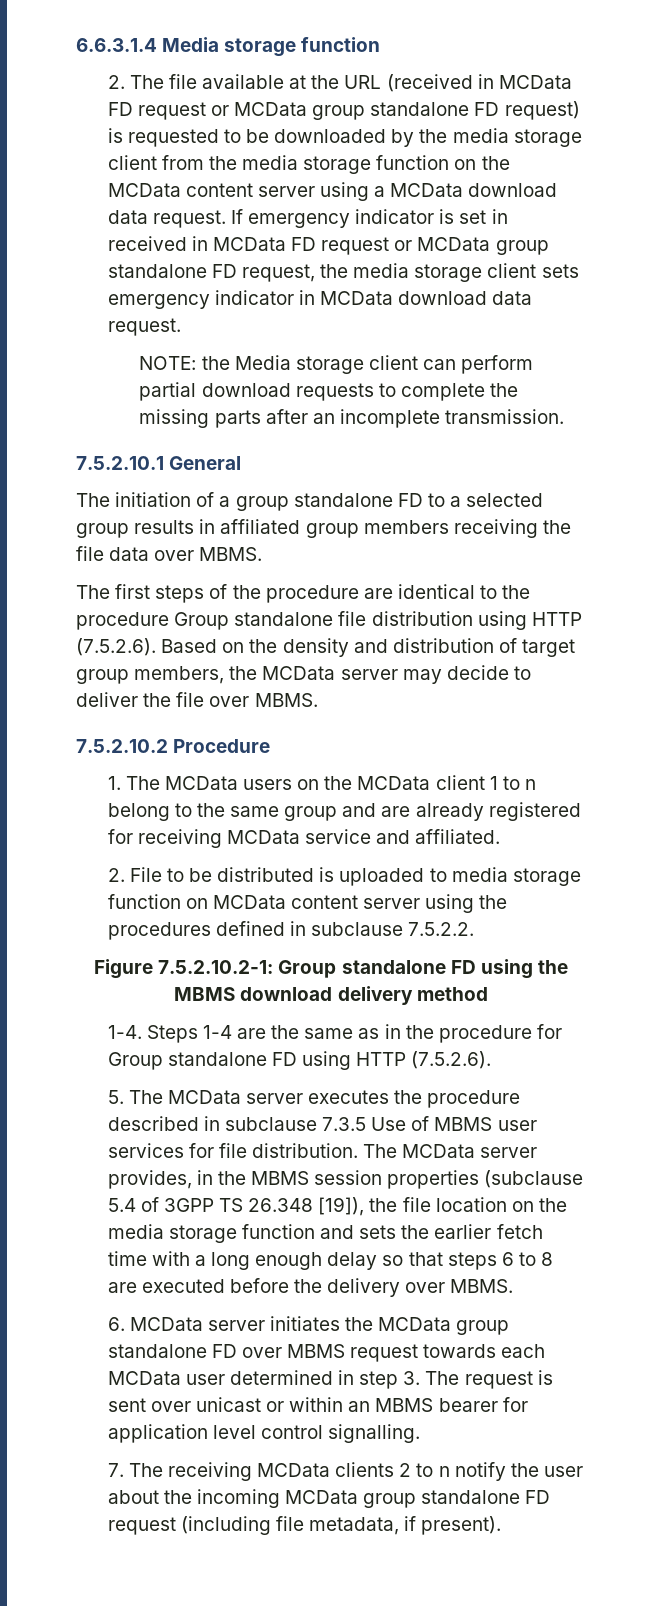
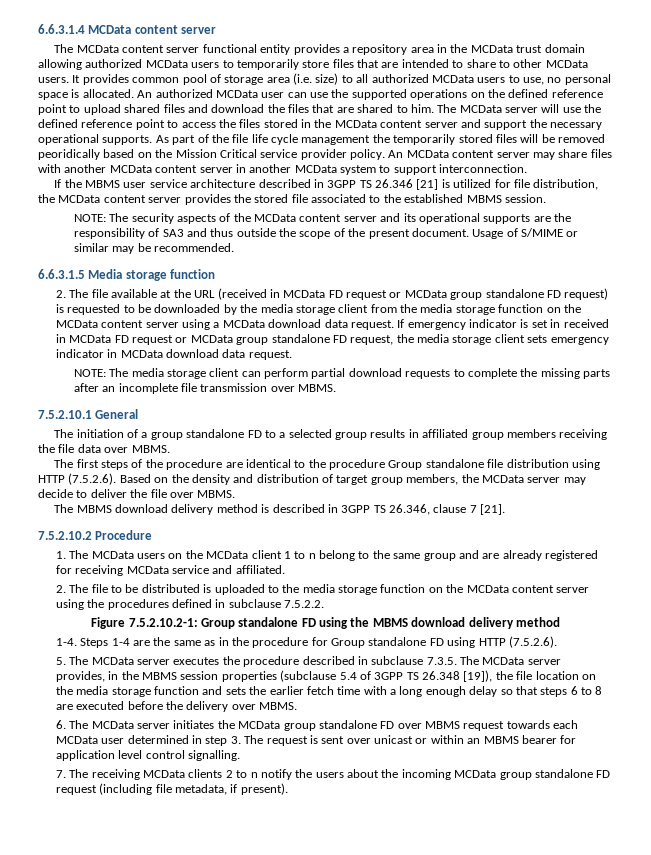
- 6.6.3.1.4 Media storage function
+ 6.6.3.1.4 MCData content server
+ The MCData content server functional entity provides a repository area in the MCData trust domain allowing authorized MCData users to temporarily store files that are intended to share to other MCData users. It provides common pool of storage area (i.e. size) to all authorized MCData users to use, no personal space is allocated. An authorized MCData user can use the supported operations on the defined reference point to upload shared files and download the files that are shared to him. The MCData server will use the defined reference point to access the files stored in the MCData content server and support the necessary operational supports. As part of the file life cycle management the temporarily stored files will be removed peoridically based on the Mission Critical service provider policy. An MCData content server may share files with another MCData content server in another MCData system to support interconnection.
+ If the MBMS user service architecture described in 3GPP TS 26.346 [21] is utilized for file distribution, the MCData content server provides the stored file associated to the established MBMS session.
+ NOTE: The security aspects of the MCData content server and its operational supports are the responsibility of SA3 and thus outside the scope of the present document. Usage of S/MIME or similar may be recommended.
+ 6.6.3.1.5 Media storage function
- NOTE: the Media storage client can perform partial download requests to complete the missing parts after an incomplete transmission.
+ NOTE: The media storage client can perform partial download requests to complete the missing parts after an incomplete file transmission over MBMS.
+ The MBMS download delivery method is described in 3GPP TS 26.346, clause 7 [21].
- 2. File to be distributed is uploaded to media storage function on MCData content server using the procedures defined in subclause 7.5.2.2.
+ 2. The file to be distributed is uploaded to the media storage function on the MCData content server using the procedures defined in subclause 7.5.2.2.
- 5. The MCData server executes the procedure described in subclause 7.3.5 Use of MBMS user services for file distribution. The MCData server provides, in the MBMS session properties (subclause 5.4 of 3GPP TS 26.348 [19]), the file location on the media storage function and sets the earlier fetch time with a long enough delay so that steps 6 to 8 are executed before the delivery over MBMS.
+ 5. The MCData server executes the procedure described in subclause 7.3.5. The MCData server provides, in the MBMS session properties (subclause 5.4 of 3GPP TS 26.348 [19]), the file location on the media storage function and sets the earlier fetch time with a long enough delay so that steps 6 to 8 are executed before the delivery over MBMS.
- 6. MCData server initiates the MCData group standalone FD over MBMS request towards each MCData user determined in step 3. The request is sent over unicast or within an MBMS bearer for application level control signalling.
+ 6. The MCData server initiates the MCData group standalone FD over MBMS request towards each MCData user determined in step 3. The request is sent over unicast or within an MBMS bearer for application level control signalling.
- 7. The receiving MCData clients 2 to n notify the user about the incoming MCData group standalone FD request (including file metadata, if present).
+ 7. The receiving MCData clients 2 to n notify the users about the incoming MCData group standalone FD request (including file metadata, if present).

